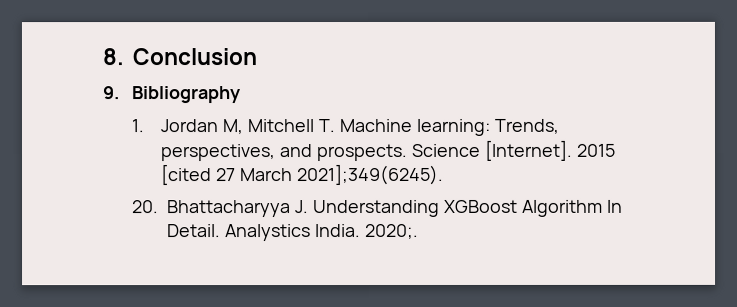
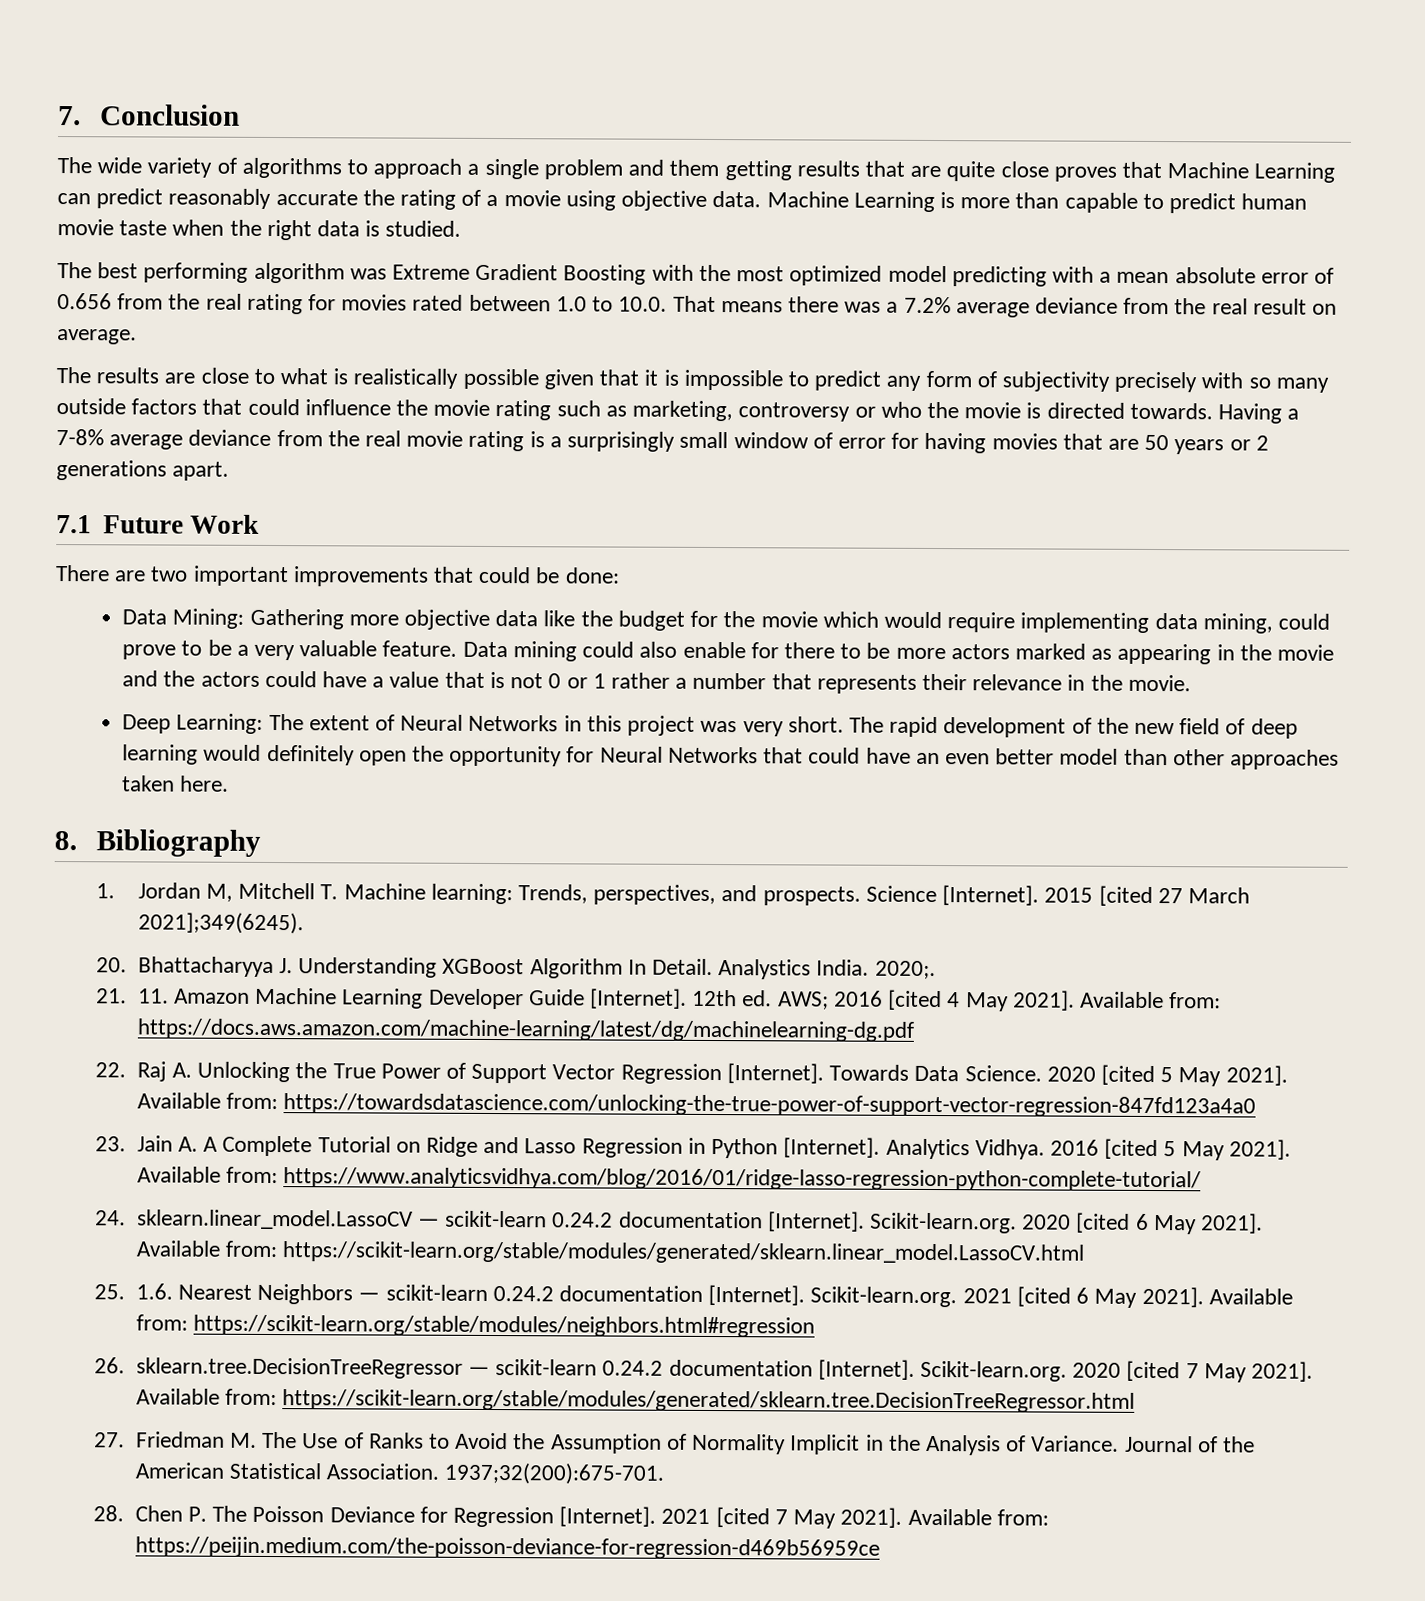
- 8. Conclusion
+ 7. Conclusion
- 9. Bibliography
+ The wide variety of algorithms to approach a single problem and them getting results that are quite close proves that Machine Learning can predict reasonably accurate the rating of a movie using objective data. Machine Learning is more than capable to predict human movie taste when the right data is studied.
+ The best performing algorithm was Extreme Gradient Boosting with the most optimized model predicting with a mean absolute error of 0.656 from the real rating for movies rated between 1.0 to 10.0. That means there was a 7.2% average deviance from the real result on average.
+ The results are close to what is realistically possible given that it is impossible to predict any form of subjectivity precisely with so many outside factors that could influence the movie rating such as marketing, controversy or who the movie is directed towards. Having a 7-8% average deviance from the real movie rating is a surprisingly small window of error for having movies that are 50 years or 2 generations apart.
+ 7.1 Future Work
+ There are two important improvements that could be done:
+ Data Mining: Gathering more objective data like the budget for the movie which would require implementing data mining, could prove to be a very valuable feature. Data mining could also enable for there to be more actors marked as appearing in the movie and the actors could have a value that is not 0 or 1 rather a number that represents their relevance in the movie.
+ Deep Learning: The extent of Neural Networks in this project was very short. The rapid development of the new field of deep learning would definitely open the opportunity for Neural Networks that could have an even better model than other approaches taken here.
+ 8. Bibliography
+ 21. 11. Amazon Machine Learning Developer Guide [Internet]. 12th ed. AWS; 2016 [cited 4 May 2021]. Available from: https://docs.aws.amazon.com/machine-learning/latest/dg/machinelearning-dg.pdf
+ 22. Raj A. Unlocking the True Power of Support Vector Regression [Internet]. Towards Data Science. 2020 [cited 5 May 2021]. Available from: https://towardsdatascience.com/unlocking-the-true-power-of-support-vector-regression-847fd123a4a0
+ 23. Jain A. A Complete Tutorial on Ridge and Lasso Regression in Python [Internet]. Analytics Vidhya. 2016 [cited 5 May 2021]. Available from: https://www.analyticsvidhya.com/blog/2016/01/ridge-lasso-regression-python-complete-tutorial/
+ 24. sklearn.linear_model.LassoCV — scikit-learn 0.24.2 documentation [Internet]. Scikit-learn.org. 2020 [cited 6 May 2021]. Available from: https://scikit-learn.org/stable/modules/generated/sklearn.linear_model.LassoCV.html
+ 25. 1.6. Nearest Neighbors — scikit-learn 0.24.2 documentation [Internet]. Scikit-learn.org. 2021 [cited 6 May 2021]. Available from: https://scikit-learn.org/stable/modules/neighbors.html#regression
+ 26. sklearn.tree.DecisionTreeRegressor — scikit-learn 0.24.2 documentation [Internet]. Scikit-learn.org. 2020 [cited 7 May 2021]. Available from: https://scikit-learn.org/stable/modules/generated/sklearn.tree.DecisionTreeRegressor.html
+ 27. Friedman M. The Use of Ranks to Avoid the Assumption of Normality Implicit in the Analysis of Variance. Journal of the American Statistical Association. 1937;32(200):675-701.
+ 28. Chen P. The Poisson Deviance for Regression [Internet]. 2021 [cited 7 May 2021]. Available from: https://peijin.medium.com/the-poisson-deviance-for-regression-d469b56959ce

